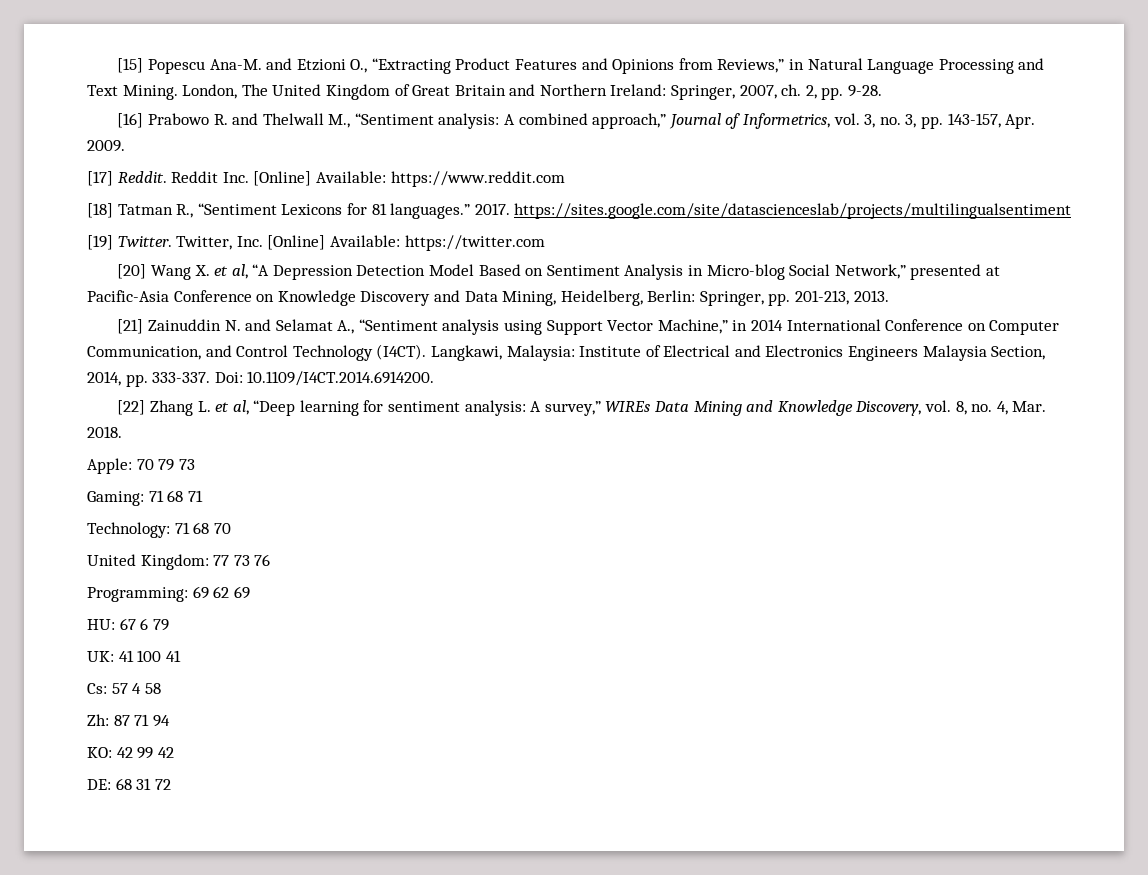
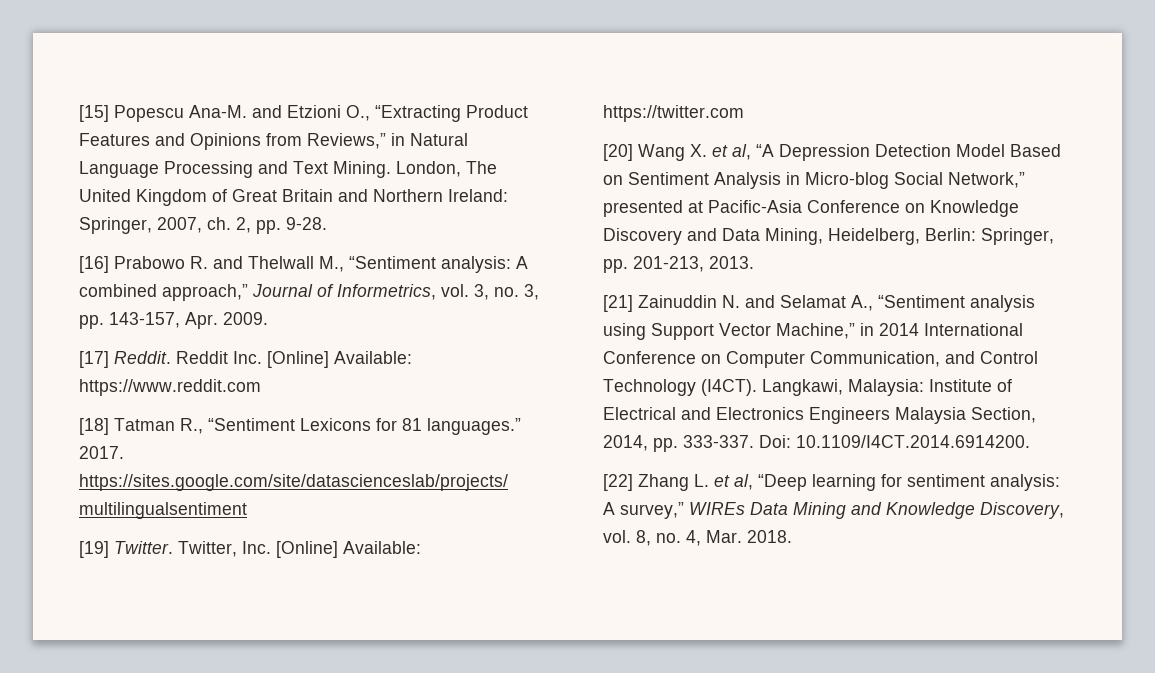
- Apple: 70 79 73
- Gaming: 71 68 71
- Technology: 71 68 70
- United Kingdom: 77 73 76
- Programming: 69 62 69
- HU: 67 6 79
- UK: 41 100 41
- Cs: 57 4 58
- Zh: 87 71 94
- KO: 42 99 42
- DE: 68 31 72

